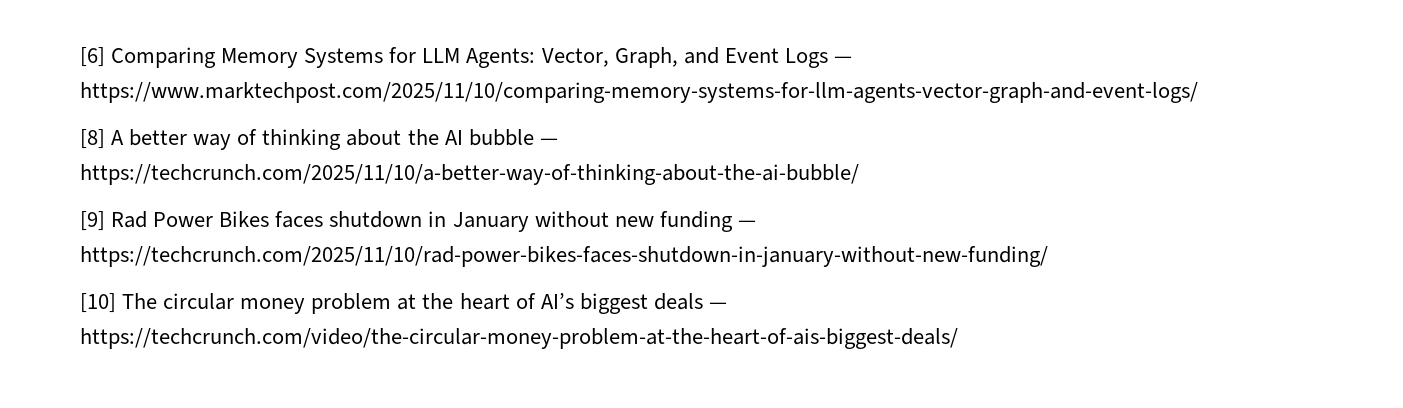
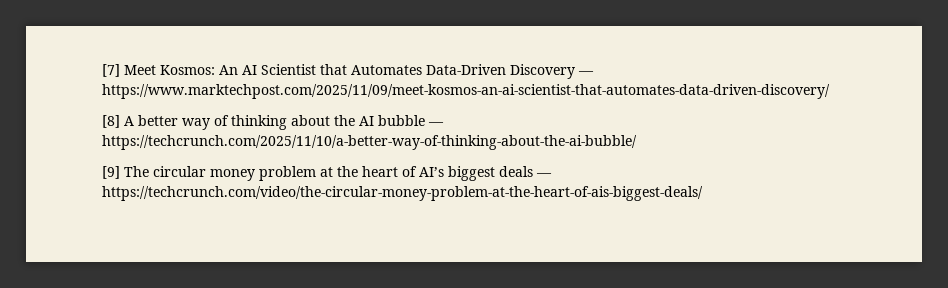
- [6] Comparing Memory Systems for LLM Agents: Vector, Graph, and Event Logs — https://www.marktechpost.com/2025/11/10/comparing-memory-systems-for-llm-agents-vector-graph-and-event-logs/
+ [7] Meet Kosmos: An AI Scientist that Automates Data-Driven Discovery — https://www.marktechpost.com/2025/11/09/meet-kosmos-an-ai-scientist-that-automates-data-driven-discovery/
- [9] Rad Power Bikes faces shutdown in January without new funding — https://techcrunch.com/2025/11/10/rad-power-bikes-faces-shutdown-in-january-without-new-funding/
- [10] The circular money problem at the heart of AI’s biggest deals — https://techcrunch.com/video/the-circular-money-problem-at-the-heart-of-ais-biggest-deals/
+ [9] The circular money problem at the heart of AI’s biggest deals — https://techcrunch.com/video/the-circular-money-problem-at-the-heart-of-ais-biggest-deals/

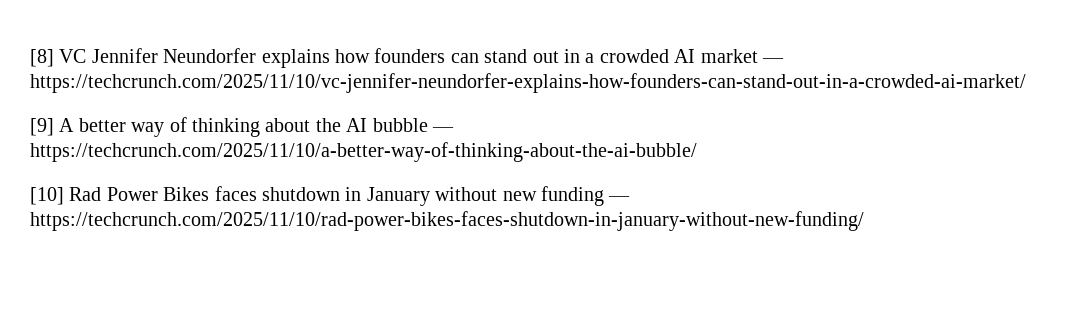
- [7] Meet Kosmos: An AI Scientist that Automates Data-Driven Discovery — https://www.marktechpost.com/2025/11/09/meet-kosmos-an-ai-scientist-that-automates-data-driven-discovery/
- [8] A better way of thinking about the AI bubble — https://techcrunch.com/2025/11/10/a-better-way-of-thinking-about-the-ai-bubble/
+ [8] VC Jennifer Neundorfer explains how founders can stand out in a crowded AI market — https://techcrunch.com/2025/11/10/vc-jennifer-neundorfer-explains-how-founders-can-stand-out-in-a-crowded-ai-market/
+ [9] A better way of thinking about the AI bubble — https://techcrunch.com/2025/11/10/a-better-way-of-thinking-about-the-ai-bubble/
- [9] The circular money problem at the heart of AI’s biggest deals — https://techcrunch.com/video/the-circular-money-problem-at-the-heart-of-ais-biggest-deals/
+ [10] Rad Power Bikes faces shutdown in January without new funding — https://techcrunch.com/2025/11/10/rad-power-bikes-faces-shutdown-in-january-without-new-funding/

